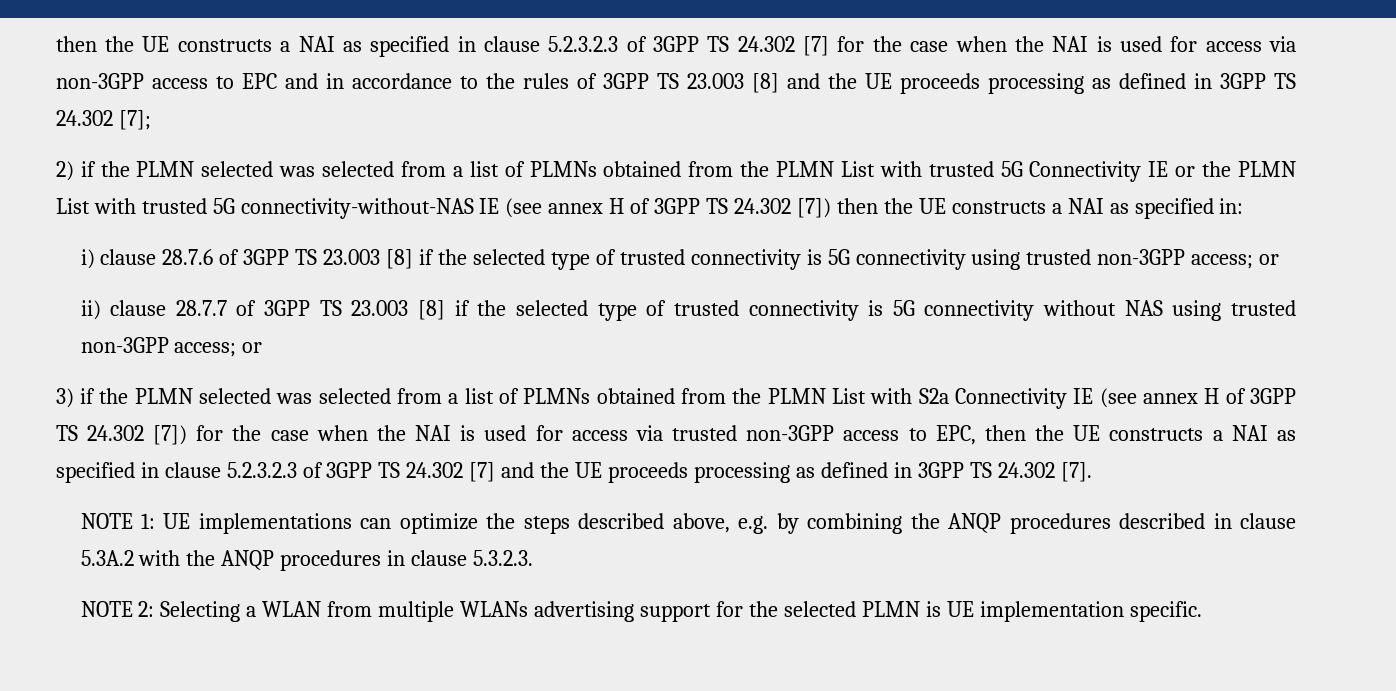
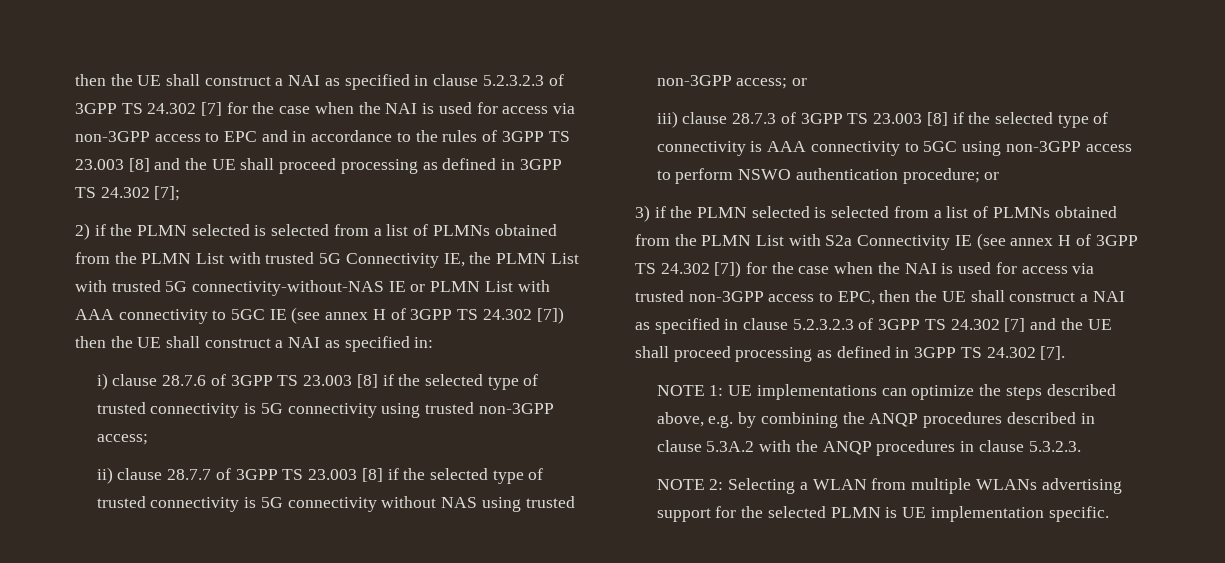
- then the UE constructs a NAI as specified in clause 5.2.3.2.3 of 3GPP TS 24.302 [7] for the case when the NAI is used for access via non-3GPP access to EPC and in accordance to the rules of 3GPP TS 23.003 [8] and the UE proceeds processing as defined in 3GPP TS 24.302 [7];
+ then the UE shall construct a NAI as specified in clause 5.2.3.2.3 of 3GPP TS 24.302 [7] for the case when the NAI is used for access via non-3GPP access to EPC and in accordance to the rules of 3GPP TS 23.003 [8] and the UE shall proceed processing as defined in 3GPP TS 24.302 [7];
- 2) if the PLMN selected was selected from a list of PLMNs obtained from the PLMN List with trusted 5G Connectivity IE or the PLMN List with trusted 5G connectivity-without-NAS IE (see annex H of 3GPP TS 24.302 [7]) then the UE constructs a NAI as specified in:
+ 2) if the PLMN selected is selected from a list of PLMNs obtained from the PLMN List with trusted 5G Connectivity IE, the PLMN List with trusted 5G connectivity-without-NAS IE or PLMN List with AAA connectivity to 5GC IE (see annex H of 3GPP TS 24.302 [7]) then the UE shall construct a NAI as specified in:
- i) clause 28.7.6 of 3GPP TS 23.003 [8] if the selected type of trusted connectivity is 5G connectivity using trusted non-3GPP access; or
+ i) clause 28.7.6 of 3GPP TS 23.003 [8] if the selected type of trusted connectivity is 5G connectivity using trusted non-3GPP access;
+ iii) clause 28.7.3 of 3GPP TS 23.003 [8] if the selected type of connectivity is AAA connectivity to 5GC using non-3GPP access to perform NSWO authentication procedure; or
- 3) if the PLMN selected was selected from a list of PLMNs obtained from the PLMN List with S2a Connectivity IE (see annex H of 3GPP TS 24.302 [7]) for the case when the NAI is used for access via trusted non-3GPP access to EPC, then the UE constructs a NAI as specified in clause 5.2.3.2.3 of 3GPP TS 24.302 [7] and the UE proceeds processing as defined in 3GPP TS 24.302 [7].
+ 3) if the PLMN selected is selected from a list of PLMNs obtained from the PLMN List with S2a Connectivity IE (see annex H of 3GPP TS 24.302 [7]) for the case when the NAI is used for access via trusted non-3GPP access to EPC, then the UE shall construct a NAI as specified in clause 5.2.3.2.3 of 3GPP TS 24.302 [7] and the UE shall proceed processing as defined in 3GPP TS 24.302 [7].

